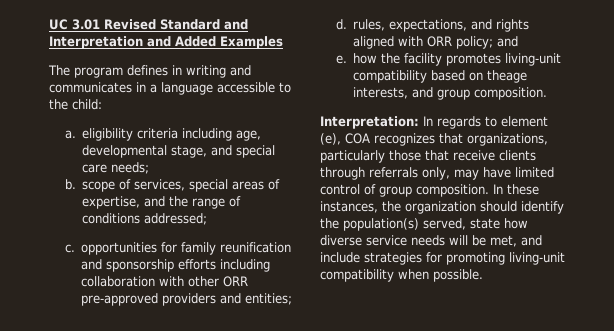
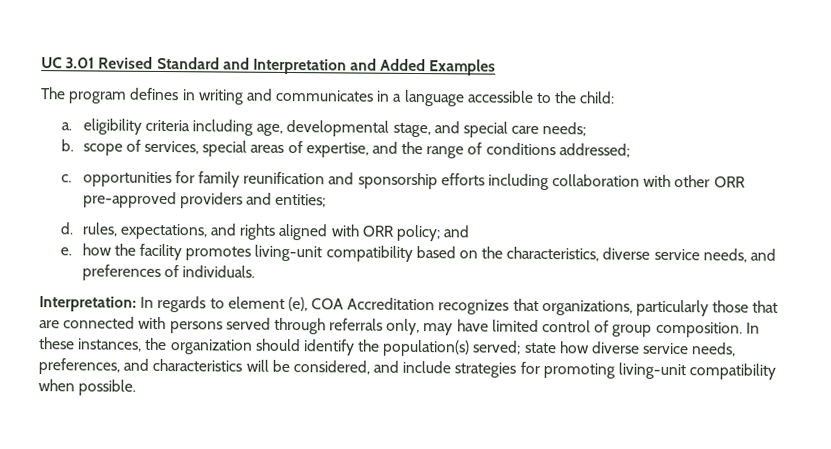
- e. how the facility promotes living-unit compatibility based on theage interests, and group composition.
+ e. how the facility promotes living-unit compatibility based on the characteristics, diverse service needs, and preferences of individuals.
- Interpretation: In regards to element (e), COA recognizes that organizations, particularly those that receive clients through referrals only, may have limited control of group composition.
+ Interpretation: In regards to element (e), COA Accreditation recognizes that organizations, particularly those that are connected with persons served through referrals only, may have limited control of group composition.
- In these instances, the organization should identify the population(s) served, state how diverse service needs will be met, and include strategies for promoting living-unit compatibility when possible.
+ In these instances, the organization should identify the population(s) served; state how diverse service needs, preferences, and characteristics will be considered, and include strategies for promoting living-unit compatibility when possible.

